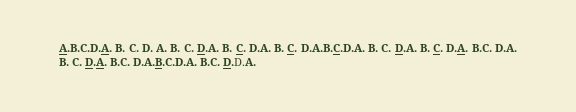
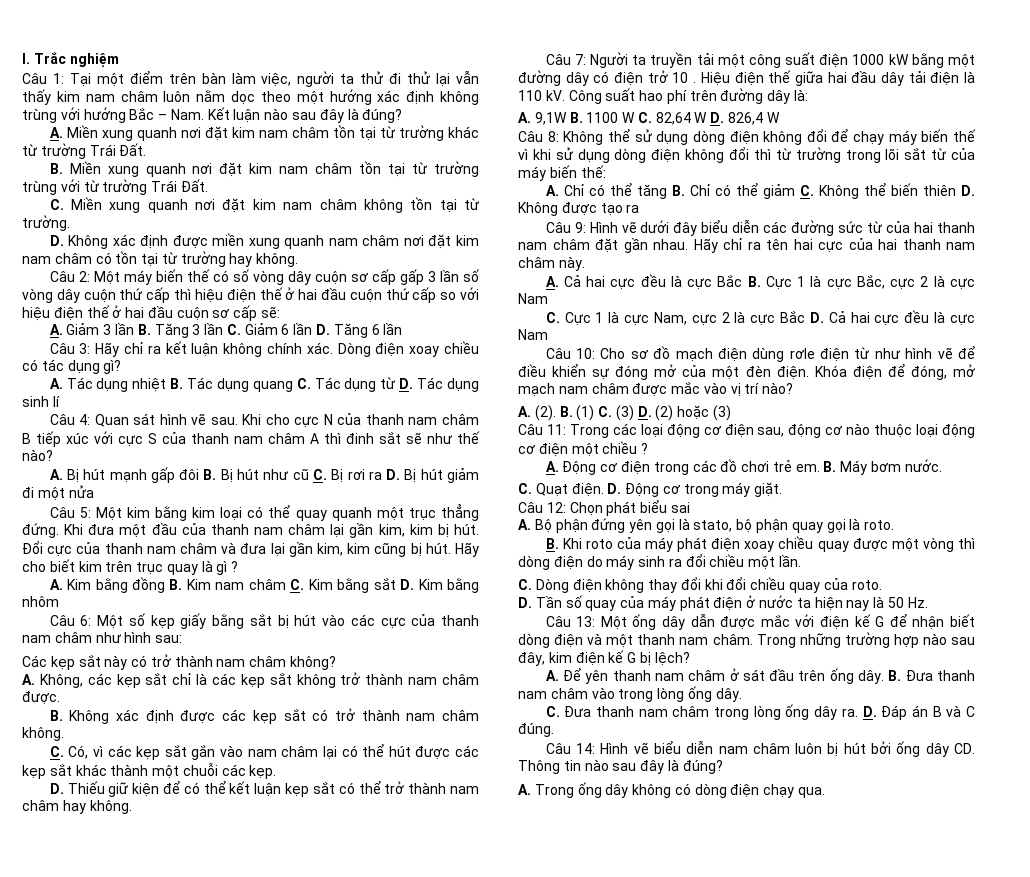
- A.B.C.D.A. B. C. D. A. B. C. D.A. B. C. D.A. B. C. D.A.B.C.D.A. B. C. D.A. B. C. D.A. B.C. D.A. B. C. D.A. B.C. D.A.B.C.D.A. B.C. D.D.A.
+ I. Trắc nghiệm
+ Câu 1: Tại một điểm trên bàn làm việc, người ta thử đi thử lại vẫn thấy kim nam châm luôn nằm dọc theo một hướng xác định không trùng với hướng Bắc – Nam. Kết luận nào sau đây là đúng?
+ A. Miền xung quanh nơi đặt kim nam châm tồn tại từ trường khác từ trường Trái Đất.
+ B. Miền xung quanh nơi đặt kim nam châm tồn tại từ trường trùng với từ trường Trái Đất.
+ C. Miền xung quanh nơi đặt kim nam châm không tồn tại từ trường.
+ D. Không xác định được miền xung quanh nam châm nơi đặt kim nam châm có tồn tại từ trường hay không.
+ Câu 2: Một máy biến thế có số vòng dây cuộn sơ cấp gấp 3 lần số vòng dây cuộn thứ cấp thì hiệu điện thế ở hai đầu cuộn thứ cấp so với hiệu điện thế ở hai đầu cuộn sơ cấp sẽ:
+ A. Giảm 3 lần B. Tăng 3 lần C. Giảm 6 lần D. Tăng 6 lần
+ Câu 3: Hãy chỉ ra kết luận không chính xác. Dòng điện xoay chiều có tác dụng gì?
+ A. Tác dụng nhiệt B. Tác dụng quang C. Tác dụng từ D. Tác dụng sinh lí
+ Câu 4: Quan sát hình vẽ sau. Khi cho cực N của thanh nam châm B tiếp xúc với cực S của thanh nam châm A thì đinh sắt sẽ như thế nào?
+ A. Bị hút mạnh gấp đôi B. Bị hút như cũ C. Bị rơi ra D. Bị hút giảm đi một nửa
+ Câu 5: Một kim bằng kim loại có thể quay quanh một trục thẳng đứng. Khi đưa một đầu của thanh nam châm lại gần kim, kim bị hút. Đổi cực của thanh nam châm và đưa lại gần kim, kim cũng bị hút. Hãy cho biết kim trên trục quay là gì ?
+ A. Kim bằng đồng B. Kim nam châm C. Kim bằng sắt D. Kim bằng nhôm
+ Câu 6: Một số kẹp giấy bằng sắt bị hút vào các cực của thanh nam châm như hình sau:
+ Các kẹp sắt này có trở thành nam châm không?
+ A. Không, các kẹp sắt chỉ là các kẹp sắt không trở thành nam châm được.
+ B. Không xác định được các kẹp sắt có trở thành nam châm không.
+ C. Có, vì các kẹp sắt gắn vào nam châm lại có thể hút được các kẹp sắt khác thành một chuỗi các kẹp.
+ D. Thiếu giữ kiện để có thể kết luận kẹp sắt có thể trở thành nam châm hay không.
+ Câu 7: Người ta truyền tải một công suất điện 1000 kW bằng một đường dây có điện trở 10 . Hiệu điện thế giữa hai đầu dây tải điện là 110 kV. Công suất hao phí trên đường dây là:
+ A. 9,1W B. 1100 W C. 82,64 W D. 826,4 W
+ Câu 8: Không thể sử dụng dòng điện không đổi để chạy máy biến thế vì khi sử dụng dòng điện không đổi thì từ trường trong lõi sắt từ của máy biến thế:
+ A. Chỉ có thể tăng B. Chỉ có thể giảm C. Không thể biến thiên D. Không được tạo ra
+ Câu 9: Hình vẽ dưới đây biểu diễn các đường sức từ của hai thanh nam châm đặt gần nhau. Hãy chỉ ra tên hai cực của hai thanh nam châm này.
+ A. Cả hai cực đều là cực Bắc B. Cực 1 là cực Bắc, cực 2 là cực Nam
+ C. Cực 1 là cực Nam, cực 2 là cực Bắc D. Cả hai cực đều là cực Nam
+ Câu 10: Cho sơ đồ mạch điện dùng rơle điện từ như hình vẽ để điều khiển sự đóng mở của một đèn điện. Khóa điện để đóng, mở mạch nam châm được mắc vào vị trí nào?
+ A. (2). B. (1) C. (3) D. (2) hoặc (3)
+ Câu 11: Trong các loại động cơ điện sau, động cơ nào thuộc loại động cơ điện một chiều ?
+ A. Động cơ điện trong các đồ chơi trẻ em. B. Máy bơm nước.
+ C. Quạt điện. D. Động cơ trong máy giặt.
+ Câu 12: Chọn phát biểu sai
+ A. Bộ phận đứng yên gọi là stato, bộ phận quay gọi là roto.
+ B. Khi roto của máy phát điện xoay chiều quay được một vòng thì dòng điện do máy sinh ra đổi chiều một lần.
+ C. Dòng điện không thay đổi khi đổi chiều quay của roto.
+ D. Tần số quay của máy phát điện ở nước ta hiện nay là 50 Hz.
+ Câu 13: Một ống dây dẫn được mắc với điện kế G để nhận biết dòng điện và một thanh nam châm. Trong những trường hợp nào sau đây, kim điện kế G bị lệch?
+ A. Để yên thanh nam châm ở sát đầu trên ống dây. B. Đưa thanh nam châm vào trong lòng ống dây.
+ C. Đưa thanh nam châm trong lòng ống dây ra. D. Đáp án B và C đúng.
+ Câu 14: Hình vẽ biểu diễn nam châm luôn bị hút bởi ống dây CD. Thông tin nào sau đây là đúng?
+ A. Trong ống dây không có dòng điện chạy qua.

